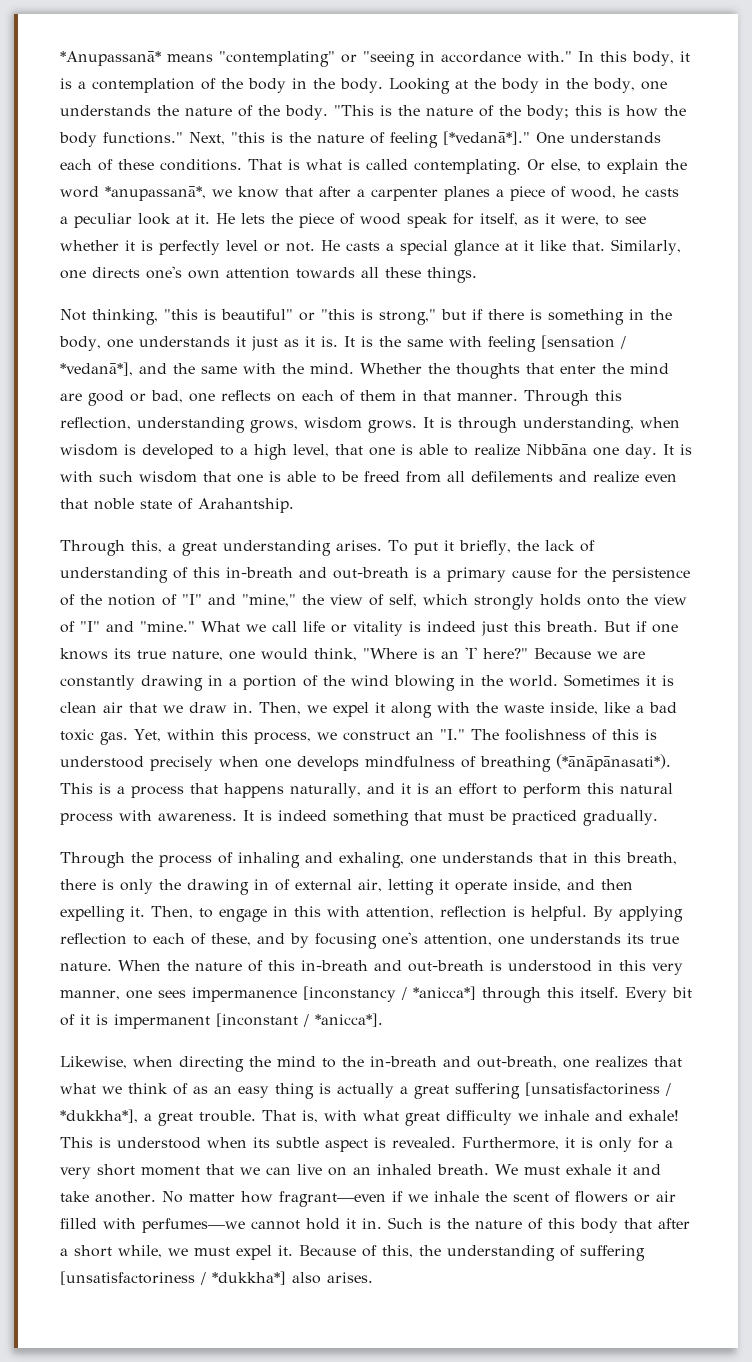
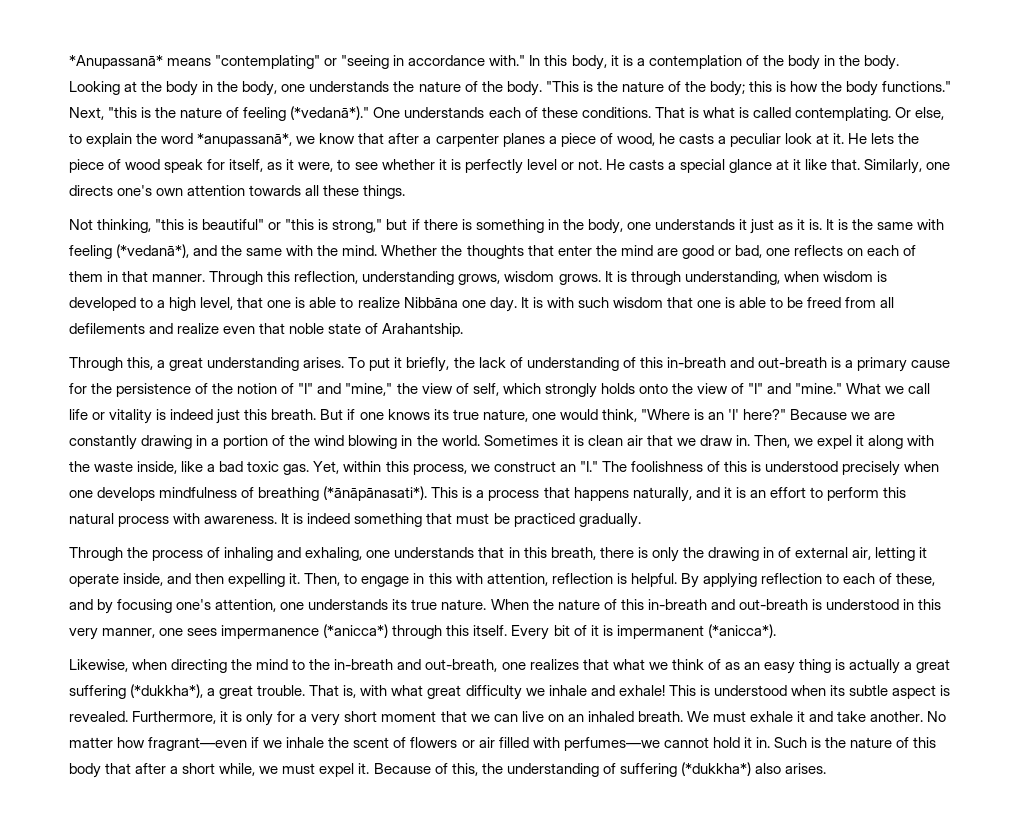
- Next, "this is the nature of feeling [*vedanā*]."
+ Next, "this is the nature of feeling (*vedanā*)."
- It is the same with feeling [sensation / *vedanā*], and the same with the mind.
+ It is the same with feeling (*vedanā*), and the same with the mind.
- When the nature of this in-breath and out-breath is understood in this very manner, one sees impermanence [inconstancy / *anicca*] through this itself.
+ When the nature of this in-breath and out-breath is understood in this very manner, one sees impermanence (*anicca*) through this itself.
- Every bit of it is impermanent [inconstant / *anicca*].
+ Every bit of it is impermanent (*anicca*).
- Likewise, when directing the mind to the in-breath and out-breath, one realizes that what we think of as an easy thing is actually a great suffering [unsatisfactoriness / *dukkha*], a great trouble.
+ Likewise, when directing the mind to the in-breath and out-breath, one realizes that what we think of as an easy thing is actually a great suffering (*dukkha*), a great trouble.
- Because of this, the understanding of suffering [unsatisfactoriness / *dukkha*] also arises.
+ Because of this, the understanding of suffering (*dukkha*) also arises.

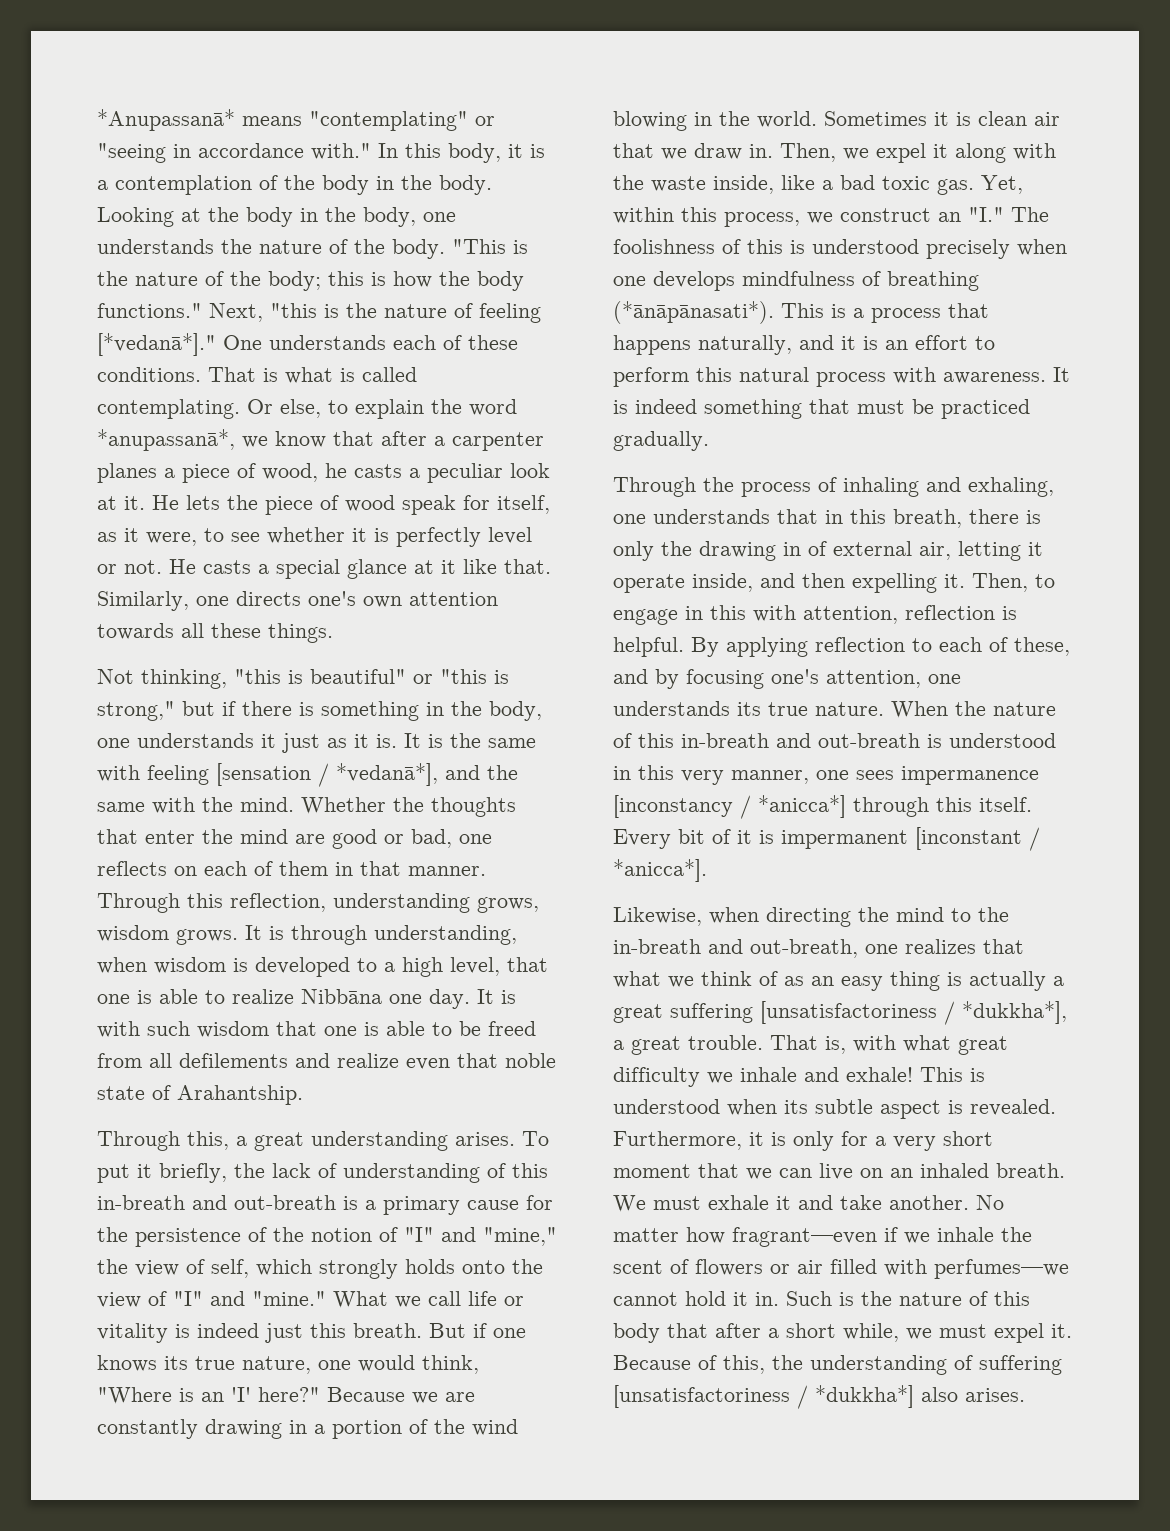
- Next, "this is the nature of feeling (*vedanā*)."
+ Next, "this is the nature of feeling [*vedanā*]."
- It is the same with feeling (*vedanā*), and the same with the mind.
+ It is the same with feeling [sensation / *vedanā*], and the same with the mind.
- When the nature of this in-breath and out-breath is understood in this very manner, one sees impermanence (*anicca*) through this itself.
+ When the nature of this in-breath and out-breath is understood in this very manner, one sees impermanence [inconstancy / *anicca*] through this itself.
- Every bit of it is impermanent (*anicca*).
+ Every bit of it is impermanent [inconstant / *anicca*].
- Likewise, when directing the mind to the in-breath and out-breath, one realizes that what we think of as an easy thing is actually a great suffering (*dukkha*), a great trouble.
+ Likewise, when directing the mind to the in-breath and out-breath, one realizes that what we think of as an easy thing is actually a great suffering [unsatisfactoriness / *dukkha*], a great trouble.
- Because of this, the understanding of suffering (*dukkha*) also arises.
+ Because of this, the understanding of suffering [unsatisfactoriness / *dukkha*] also arises.

